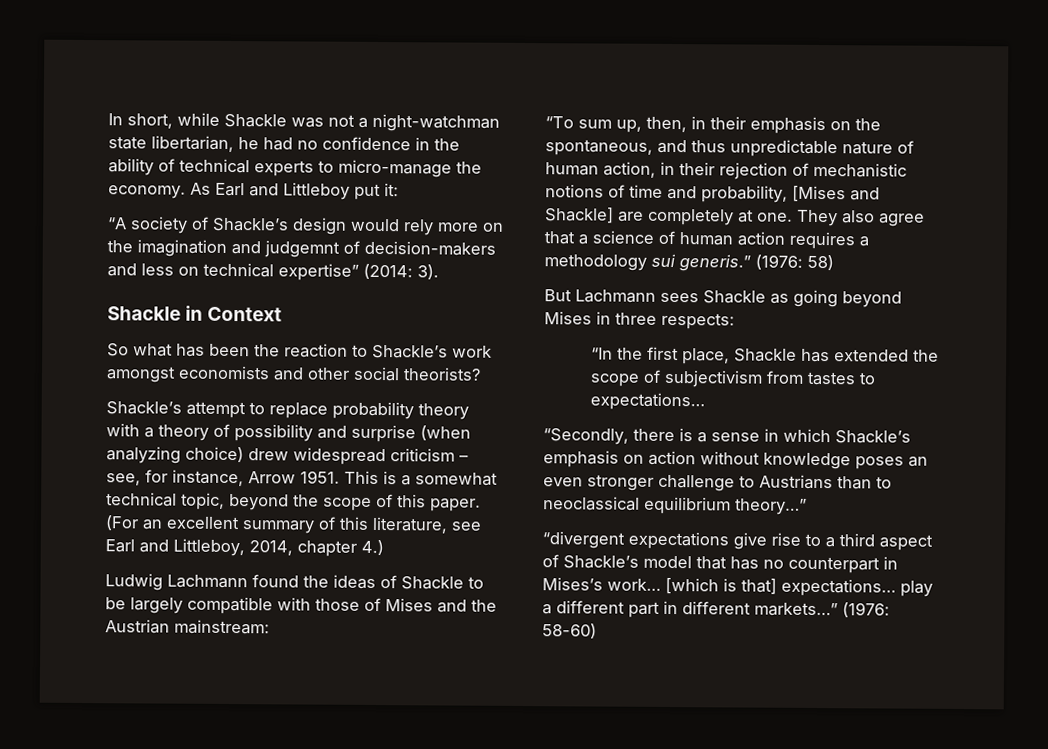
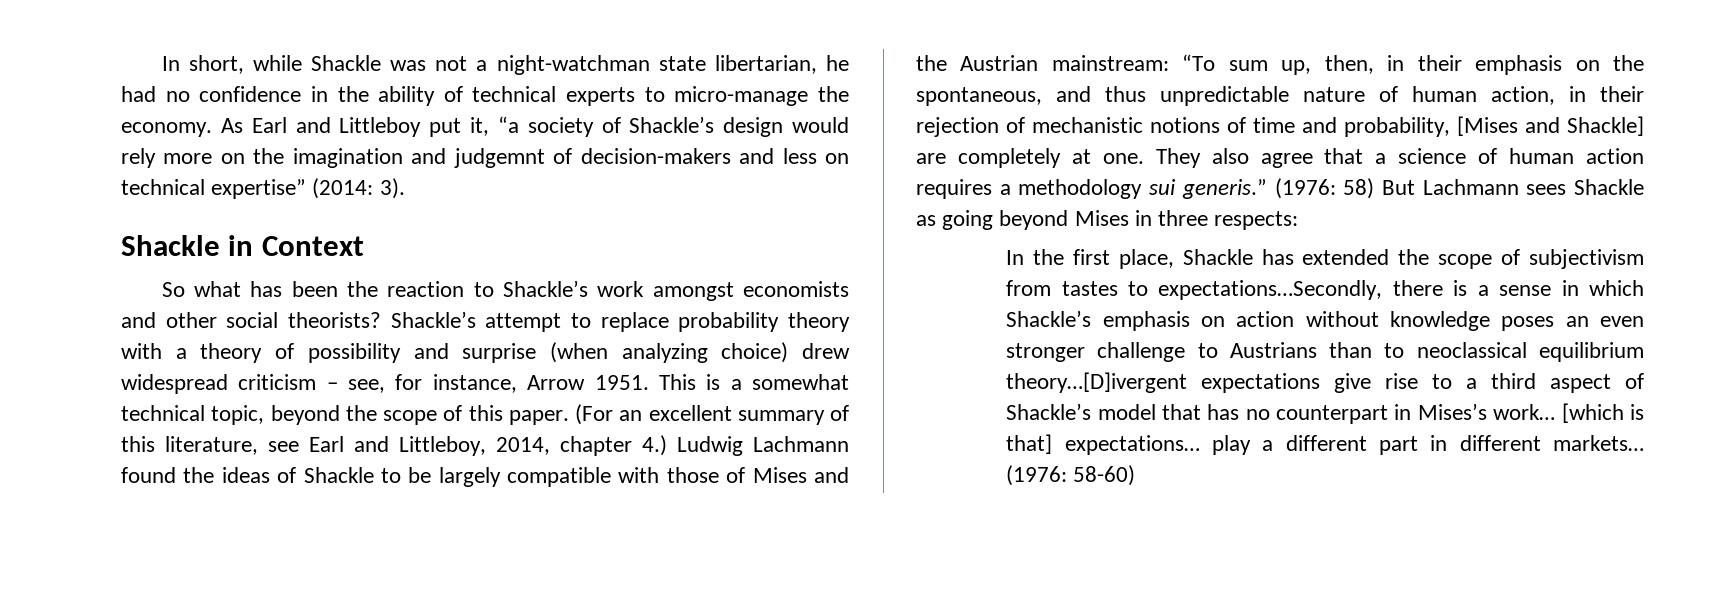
- As Earl and Littleboy put it:
- “A society of Shackle’s design would rely more on the imagination and judgemnt of decision-makers and less on technical expertise” (2014: 3).
+ As Earl and Littleboy put it, “a society of Shackle’s design would rely more on the imagination and judgemnt of decision-makers and less on technical expertise” (2014: 3).
- So what has been the reaction to Shackle’s work amongst economists and other social theorists?
- Shackle’s attempt to replace probability theory with a theory of possibility and surprise (when analyzing choice) drew widespread criticism – see, for instance, Arrow 1951.
+ So what has been the reaction to Shackle’s work amongst economists and other social theorists? Shackle’s attempt to replace probability theory with a theory of possibility and surprise (when analyzing choice) drew widespread criticism – see, for instance, Arrow 1951.
- (For an excellent summary of this literature, see Earl and Littleboy, 2014, chapter 4.)
- Ludwig Lachmann found the ideas of Shackle to be largely compatible with those of Mises and the Austrian mainstream:
- “To sum up, then, in their emphasis on the spontaneous, and thus unpredictable nature of human action, in their rejection of mechanistic notions of time and probability, [Mises and Shackle] are completely at one.
+ (For an excellent summary of this literature, see Earl and Littleboy, 2014, chapter 4.) Ludwig Lachmann found the ideas of Shackle to be largely compatible with those of Mises and the Austrian mainstream: “To sum up, then, in their emphasis on the spontaneous, and thus unpredictable nature of human action, in their rejection of mechanistic notions of time and probability, [Mises and Shackle] are completely at one.
- (1976: 58)
- But Lachmann sees Shackle as going beyond Mises in three respects:
+ (1976: 58) But Lachmann sees Shackle as going beyond Mises in three respects:
- “In the first place, Shackle has extended the scope of subjectivism from tastes to expectations…
- “Secondly, there is a sense in which Shackle’s emphasis on action without knowledge poses an even stronger challenge to Austrians than to neoclassical equilibrium theory…”
- “divergent expectations give rise to a third aspect of Shackle’s model that has no counterpart in Mises’s work…
+ In the first place, Shackle has extended the scope of subjectivism from tastes to expectations…Secondly, there is a sense in which Shackle’s emphasis on action without knowledge poses an even stronger challenge to Austrians than to neoclassical equilibrium theory…[D]ivergent expectations give rise to a third aspect of Shackle’s model that has no counterpart in Mises’s work…
- [which is that] expectations… play a different part in different markets…”
+ [which is that] expectations… play a different part in different markets…

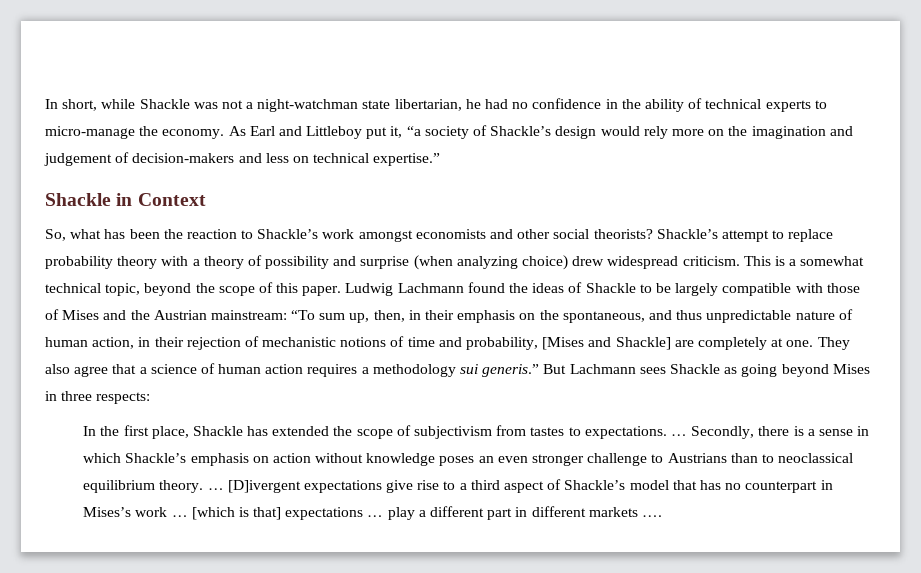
- As Earl and Littleboy put it, “a society of Shackle’s design would rely more on the imagination and judgemnt of decision-makers and less on technical expertise” (2014: 3).
+ As Earl and Littleboy put it, “a society of Shackle’s design would rely more on the imagination and judgement of decision-makers and less on technical expertise.”
- So what has been the reaction to Shackle’s work amongst economists and other social theorists?
+ So, what has been the reaction to Shackle’s work amongst economists and other social theorists?
- Shackle’s attempt to replace probability theory with a theory of possibility and surprise (when analyzing choice) drew widespread criticism – see, for instance, Arrow 1951.
+ Shackle’s attempt to replace probability theory with a theory of possibility and surprise (when analyzing choice) drew widespread criticism.
- (For an excellent summary of this literature, see Earl and Littleboy, 2014, chapter 4.) Ludwig Lachmann found the ideas of Shackle to be largely compatible with those of Mises and the Austrian mainstream: “To sum up, then, in their emphasis on the spontaneous, and thus unpredictable nature of human action, in their rejection of mechanistic notions of time and probability, [Mises and Shackle] are completely at one.
+ Ludwig Lachmann found the ideas of Shackle to be largely compatible with those of Mises and the Austrian mainstream: “To sum up, then, in their emphasis on the spontaneous, and thus unpredictable nature of human action, in their rejection of mechanistic notions of time and probability, [Mises and Shackle] are completely at one.
- (1976: 58) But Lachmann sees Shackle as going beyond Mises in three respects:
+ But Lachmann sees Shackle as going beyond Mises in three respects:
- In the first place, Shackle has extended the scope of subjectivism from tastes to expectations…Secondly, there is a sense in which Shackle’s emphasis on action without knowledge poses an even stronger challenge to Austrians than to neoclassical equilibrium theory…[D]ivergent expectations give rise to a third aspect of Shackle’s model that has no counterpart in Mises’s work…
+ In the first place, Shackle has extended the scope of subjectivism from tastes to expectations. … Secondly, there is a sense in which Shackle’s emphasis on action without knowledge poses an even stronger challenge to Austrians than to neoclassical equilibrium theory. … [D]ivergent expectations give rise to a third aspect of Shackle’s model that has no counterpart in Mises’s work …
- [which is that] expectations… play a different part in different markets… (1976: 58-60)
+ [which is that] expectations … play a different part in different markets ….

